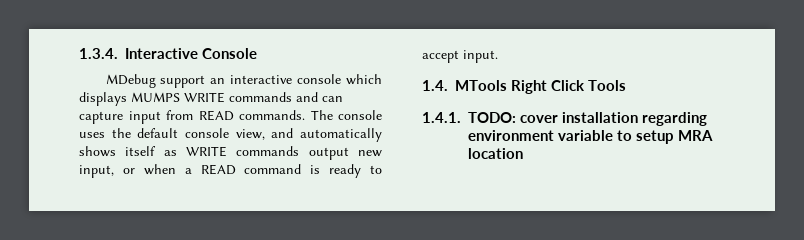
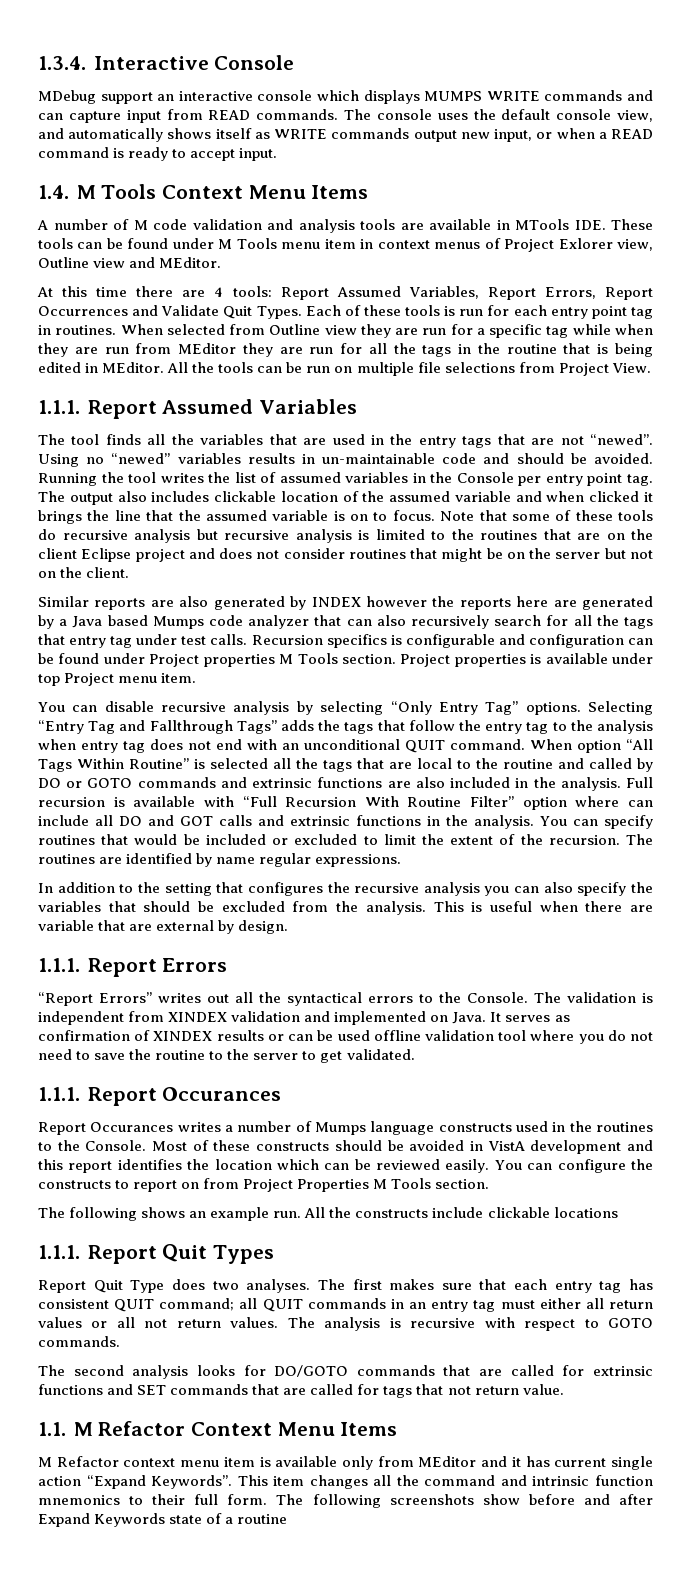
- 1.4. MTools Right Click Tools
- 1.4.1. TODO: cover installation regarding environment variable to setup MRA location
+ 1.4. M Tools Context Menu Items
+ A number of M code validation and analysis tools are available in MTools IDE. These tools can be found under M Tools menu item in context menus of Project Exlorer view, Outline view and MEditor.
+ At this time there are 4 tools: Report Assumed Variables, Report Errors, Report Occurrences and Validate Quit Types. Each of these tools is run for each entry point tag in routines. When selected from Outline view they are run for a specific tag while when they are run from MEditor they are run for all the tags in the routine that is being edited in MEditor. All the tools can be run on multiple file selections from Project View.
+ 1.1.1. Report Assumed Variables
+ The tool finds all the variables that are used in the entry tags that are not “newed”. Using no “newed” variables results in un-maintainable code and should be avoided. Running the tool writes the list of assumed variables in the Console per entry point tag. The output also includes clickable location of the assumed variable and when clicked it brings the line that the assumed variable is on to focus. Note that some of these tools do recursive analysis but recursive analysis is limited to the routines that are on the client Eclipse project and does not consider routines that might be on the server but not on the client.
+ Similar reports are also generated by INDEX however the reports here are generated by a Java based Mumps code analyzer that can also recursively search for all the tags that entry tag under test calls. Recursion specifics is configurable and configuration can be found under Project properties M Tools section. Project properties is available under top Project menu item.
+ You can disable recursive analysis by selecting “Only Entry Tag” options. Selecting “Entry Tag and Fallthrough Tags” adds the tags that follow the entry tag to the analysis when entry tag does not end with an unconditional QUIT command. When option “All Tags Within Routine” is selected all the tags that are local to the routine and called by DO or GOTO commands and extrinsic functions are also included in the analysis. Full recursion is available with “Full Recursion With Routine Filter” option where can include all DO and GOT calls and extrinsic functions in the analysis. You can specify routines that would be included or excluded to limit the extent of the recursion. The routines are identified by name regular expressions.
+ In addition to the setting that configures the recursive analysis you can also specify the variables that should be excluded from the analysis. This is useful when there are variable that are external by design.
+ 1.1.1. Report Errors
+ “Report Errors” writes out all the syntactical errors to the Console. The validation is independent from XINDEX validation and implemented on Java. It serves as confirmation of XINDEX results or can be used offline validation tool where you do not need to save the routine to the server to get validated.
+ 1.1.1. Report Occurances
+ Report Occurances writes a number of Mumps language constructs used in the routines to the Console. Most of these constructs should be avoided in VistA development and this report identifies the location which can be reviewed easily. You can configure the constructs to report on from Project Properties M Tools section.
+ The following shows an example run. All the constructs include clickable locations
+ 1.1.1. Report Quit Types
+ Report Quit Type does two analyses. The first makes sure that each entry tag has consistent QUIT command; all QUIT commands in an entry tag must either all return values or all not return values. The analysis is recursive with respect to GOTO commands.
+ The second analysis looks for DO/GOTO commands that are called for extrinsic functions and SET commands that are called for tags that not return value.
+ 1.1. M Refactor Context Menu Items
+ M Refactor context menu item is available only from MEditor and it has current single action “Expand Keywords”. This item changes all the command and intrinsic function mnemonics to their full form. The following screenshots show before and after Expand Keywords state of a routine

